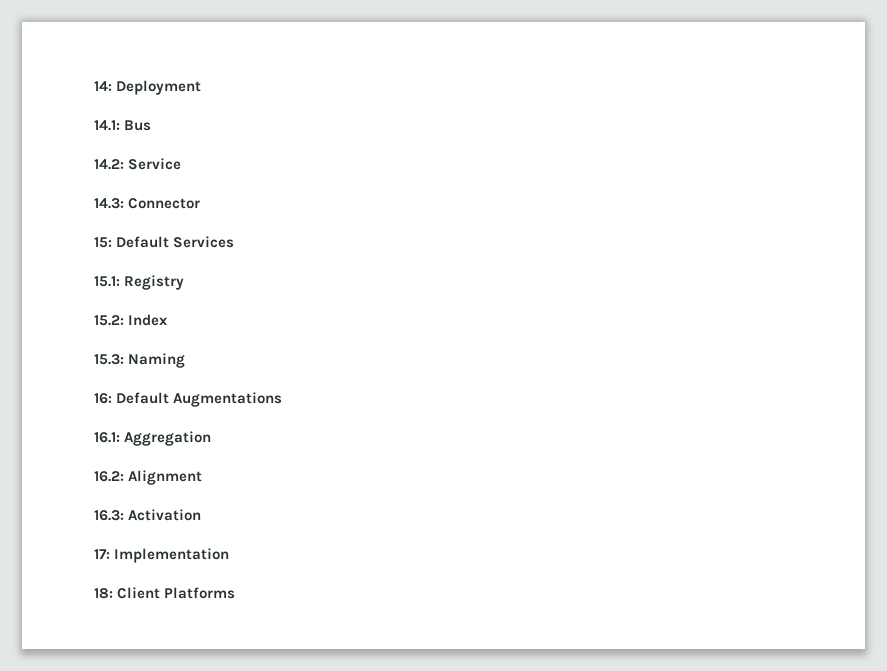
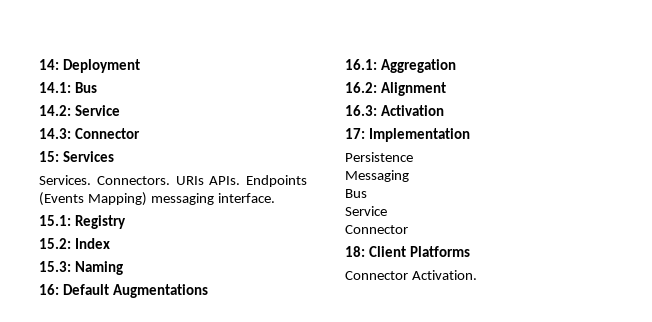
- 15: Default Services
+ 15: Services
+ Services. Connectors. URIs APIs. Endpoints (Events Mapping) messaging interface.
+ Persistence
+ Messaging
+ Bus
+ Service
+ Connector
+ Connector Activation.

